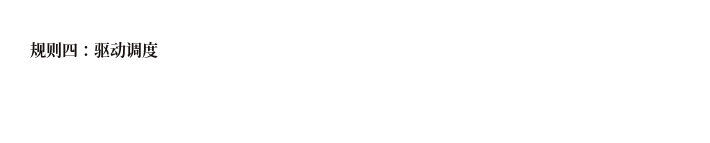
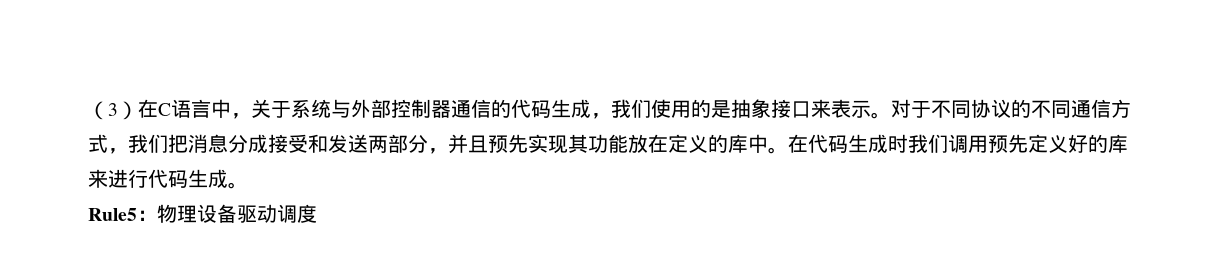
- 规则四：驱动调度
+ （3）在C语言中，关于系统与外部控制器通信的代码生成，我们使用的是抽象接口来表示。对于不同协议的不同通信方式，我们把消息分成接受和发送两部分，并且预先实现其功能放在定义的库中。在代码生成时我们调用预先定义好的库来进行代码生成。
+ Rule5：物理设备驱动调度

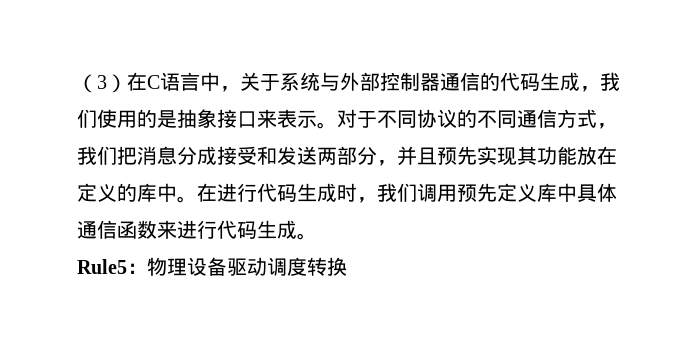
- 在代码生成时我们调用预先定义好的库来进行代码生成。
+ 在进行代码生成时，我们调用预先定义库中具体通信函数来进行代码生成。
- Rule5：物理设备驱动调度
+ Rule5：物理设备驱动调度转换

